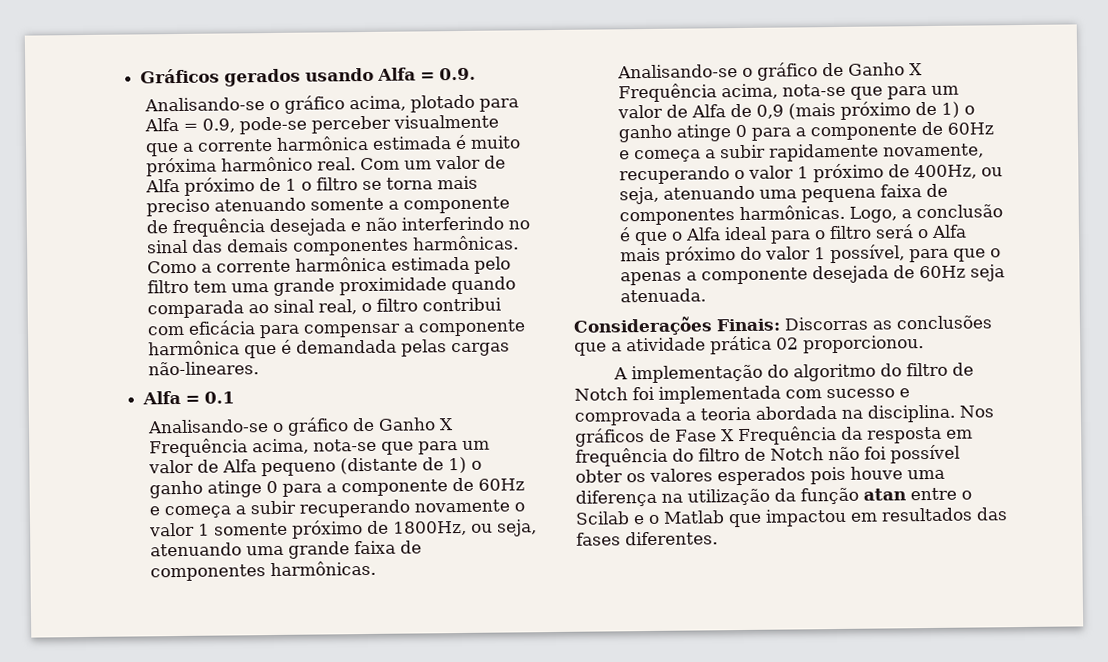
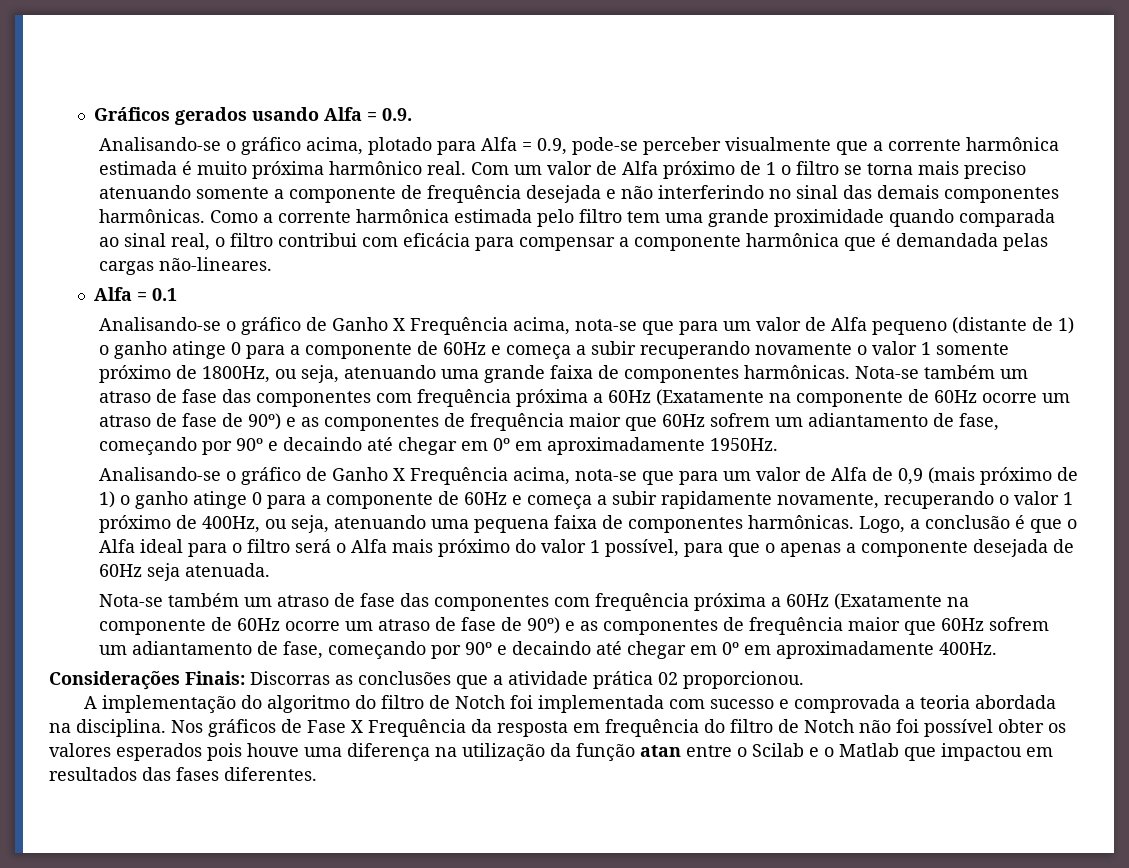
+ Nota-se também um atraso de fase das componentes com frequência próxima a 60Hz (Exatamente na componente de 60Hz ocorre um atraso de fase de 90º) e as componentes de frequência maior que 60Hz sofrem um adiantamento de fase, começando por 90º e decaindo até chegar em 0º em aproximadamente 1950Hz.
+ Nota-se também um atraso de fase das componentes com frequência próxima a 60Hz (Exatamente na componente de 60Hz ocorre um atraso de fase de 90º) e as componentes de frequência maior que 60Hz sofrem um adiantamento de fase, começando por 90º e decaindo até chegar em 0º em aproximadamente 400Hz.

